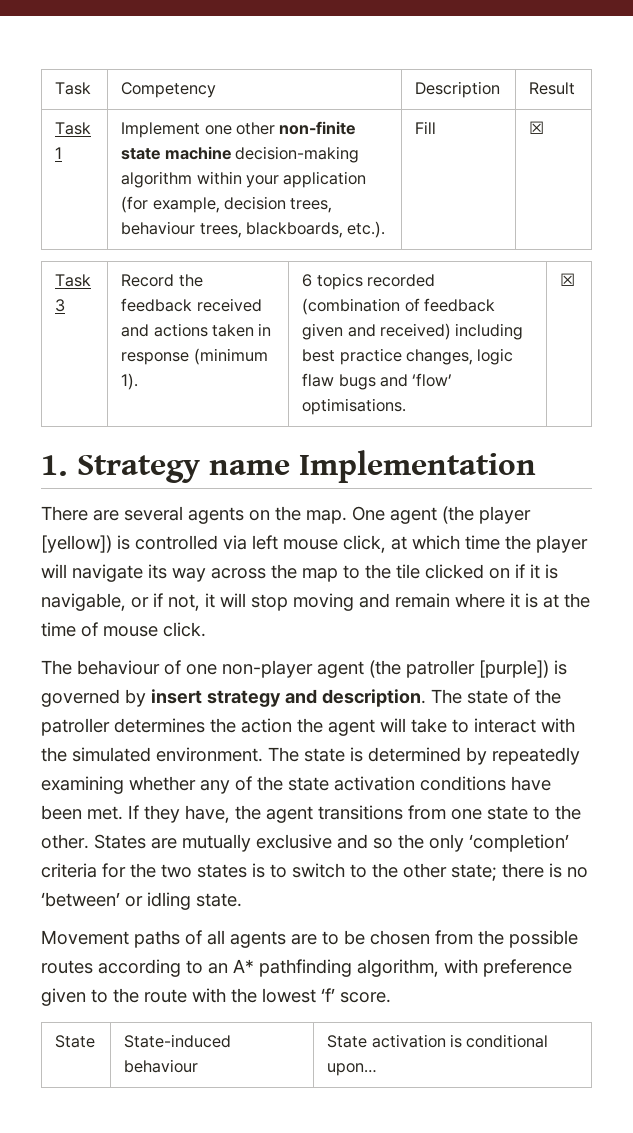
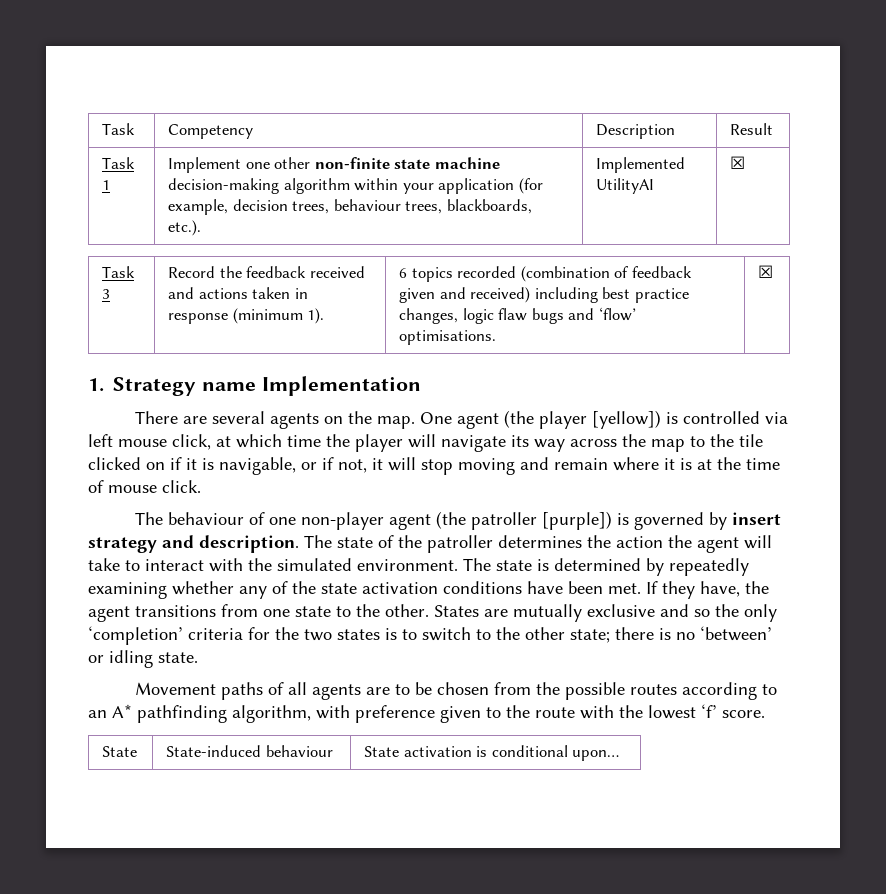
- Task 1 | Implement one other non-finite state machine decision-making algorithm within your application (for example, decision trees, behaviour trees, blackboards, etc.). | Fill | ☒
+ Task 1 | Implement one other non-finite state machine decision-making algorithm within your application (for example, decision trees, behaviour trees, blackboards, etc.). | Implemented UtilityAI | ☒

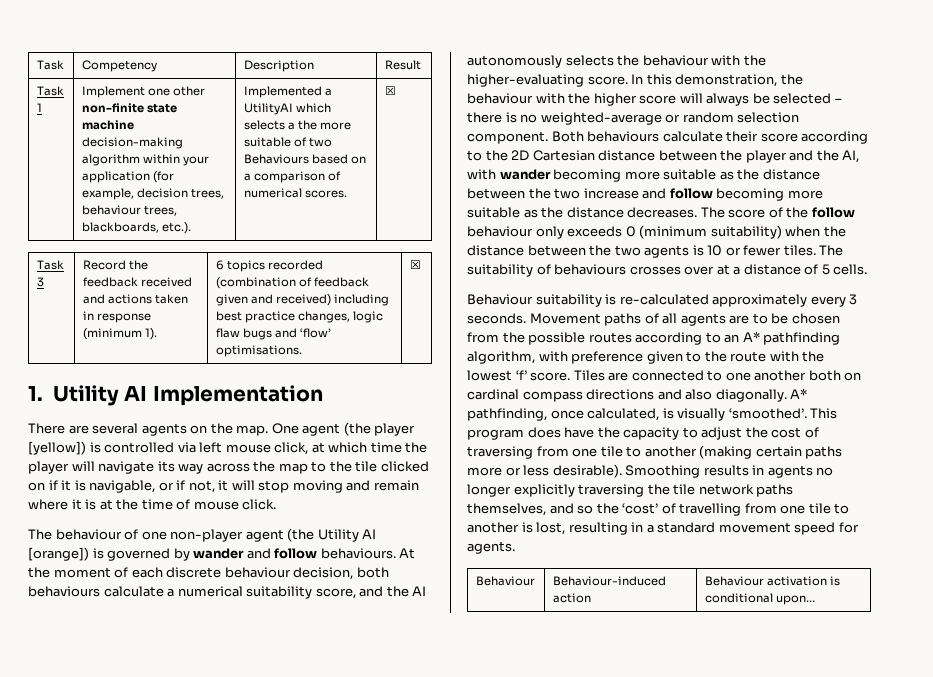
- Implemented UtilityAI
+ Implemented a UtilityAI which selects a the more suitable of two Behaviours based on a comparison of numerical scores.
- 1. Strategy name Implementation
+ 1. Utility AI Implementation
- The behaviour of one non-player agent (the patroller [purple]) is governed by insert strategy and description. The state of the patroller determines the action the agent will take to interact with the simulated environment. The state is determined by repeatedly examining whether any of the state activation conditions have been met. If they have, the agent transitions from one state to the other. States are mutually exclusive and so the only ‘completion’ criteria for the two states is to switch to the other state; there is no ‘between’ or idling state.
- Movement paths of all agents are to be chosen from the possible routes according to an A* pathfinding algorithm, with preference given to the route with the lowest ‘f’ score.
- State | State-induced behaviour | State activation is conditional upon…
+ The behaviour of one non-player agent (the Utility AI [orange]) is governed by wander and follow behaviours. At the moment of each discrete behaviour decision, both behaviours calculate a numerical suitability score, and the AI autonomously selects the behaviour with the higher-evaluating score. In this demonstration, the behaviour with the higher score will always be selected – there is no weighted-average or random selection component. Both behaviours calculate their score according to the 2D Cartesian distance between the player and the AI, with wander becoming more suitable as the distance between the two increase and follow becoming more suitable as the distance decreases. The score of the follow behaviour only exceeds 0 (minimum suitability) when the distance between the two agents is 10 or fewer tiles. The suitability of behaviours crosses over at a distance of 5 cells.
+ Behaviour suitability is re-calculated approximately every 3 seconds. Movement paths of all agents are to be chosen from the possible routes according to an A* pathfinding algorithm, with preference given to the route with the lowest ‘f’ score. Tiles are connected to one another both on cardinal compass directions and also diagonally. A* pathfinding, once calculated, is visually ‘smoothed’. This program does have the capacity to adjust the cost of traversing from one tile to another (making certain paths more or less desirable). Smoothing results in agents no longer explicitly traversing the tile network paths themselves, and so the ‘cost’ of travelling from one tile to another is lost, resulting in a standard movement speed for agents.
+ Behaviour | Behaviour-induced action | Behaviour activation is conditional upon…

